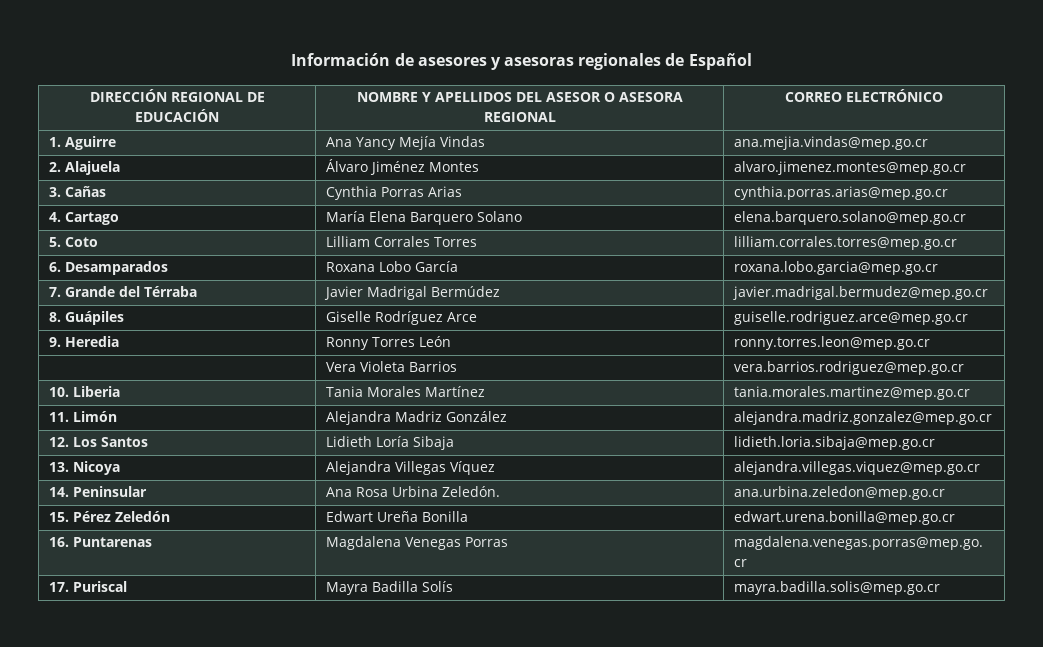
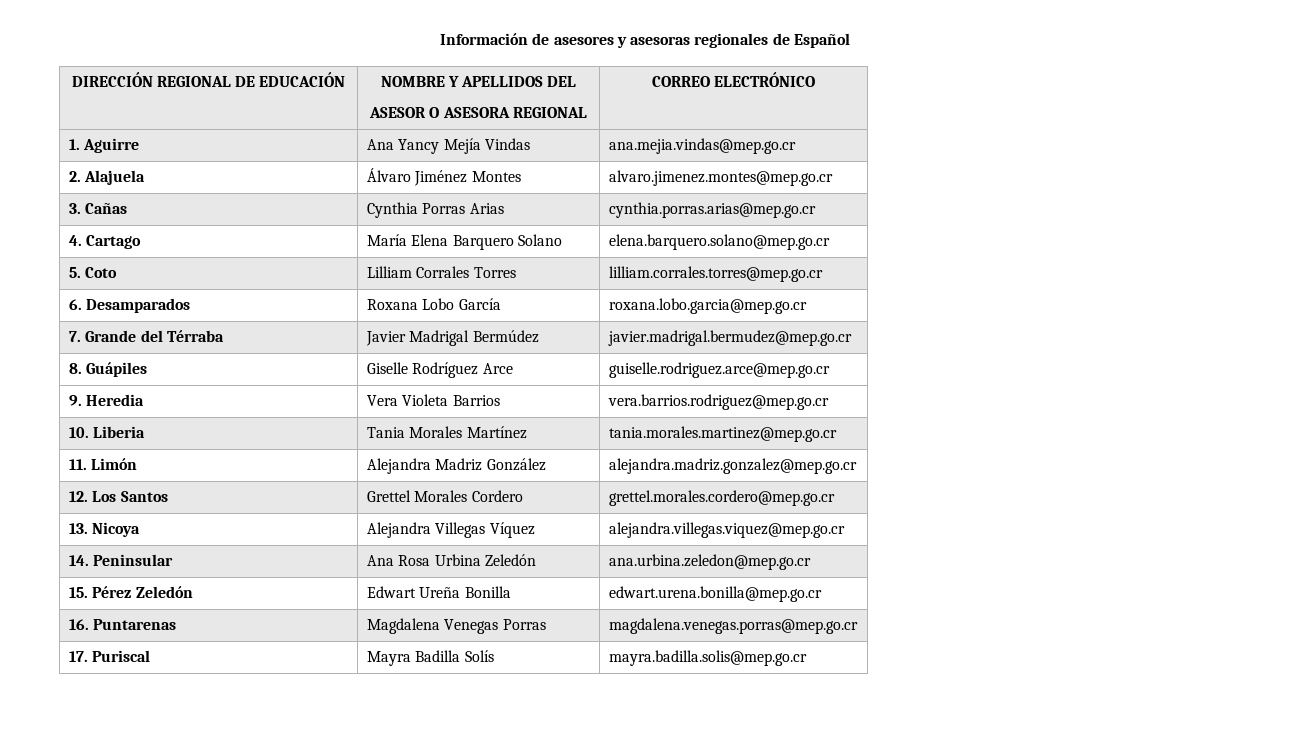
- DIRECCIÓN REGIONAL DE EDUCACIÓN | NOMBRE Y APELLIDOS DEL ASESOR O ASESORA REGIONAL | CORREO ELECTRÓNICO
+ DIRECCIÓN REGIONAL DE EDUCACIÓN | NOMBRE Y APELLIDOS DEL
+ ASESOR O ASESORA REGIONAL | CORREO ELECTRÓNICO
- 9. Heredia | Ronny Torres León | ronny.torres.leon@mep.go.cr
- | Vera Violeta Barrios | vera.barrios.rodriguez@mep.go.cr
+ 9. Heredia | Vera Violeta Barrios | vera.barrios.rodriguez@mep.go.cr
- 12. Los Santos | Lidieth Loría Sibaja | lidieth.loria.sibaja@mep.go.cr
+ 12. Los Santos | Grettel Morales Cordero | grettel.morales.cordero@mep.go.cr
- 14. Peninsular | Ana Rosa Urbina Zeledón. | ana.urbina.zeledon@mep.go.cr
+ 14. Peninsular | Ana Rosa Urbina Zeledón | ana.urbina.zeledon@mep.go.cr

